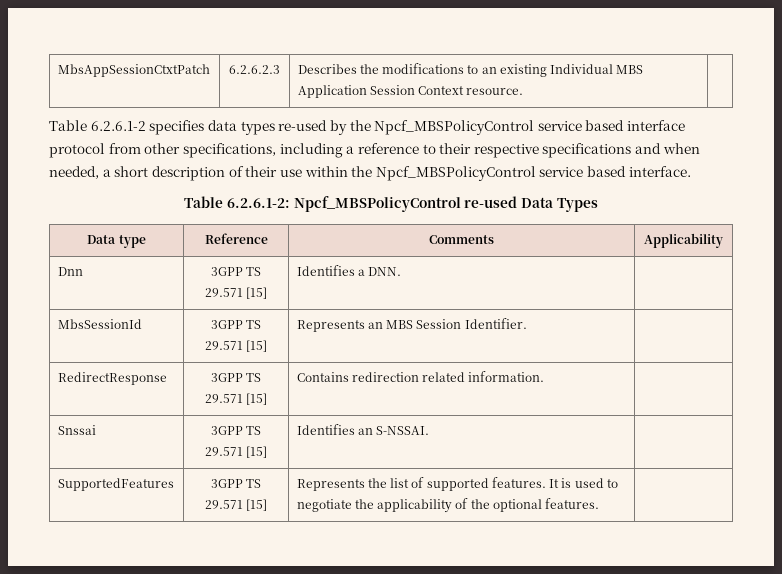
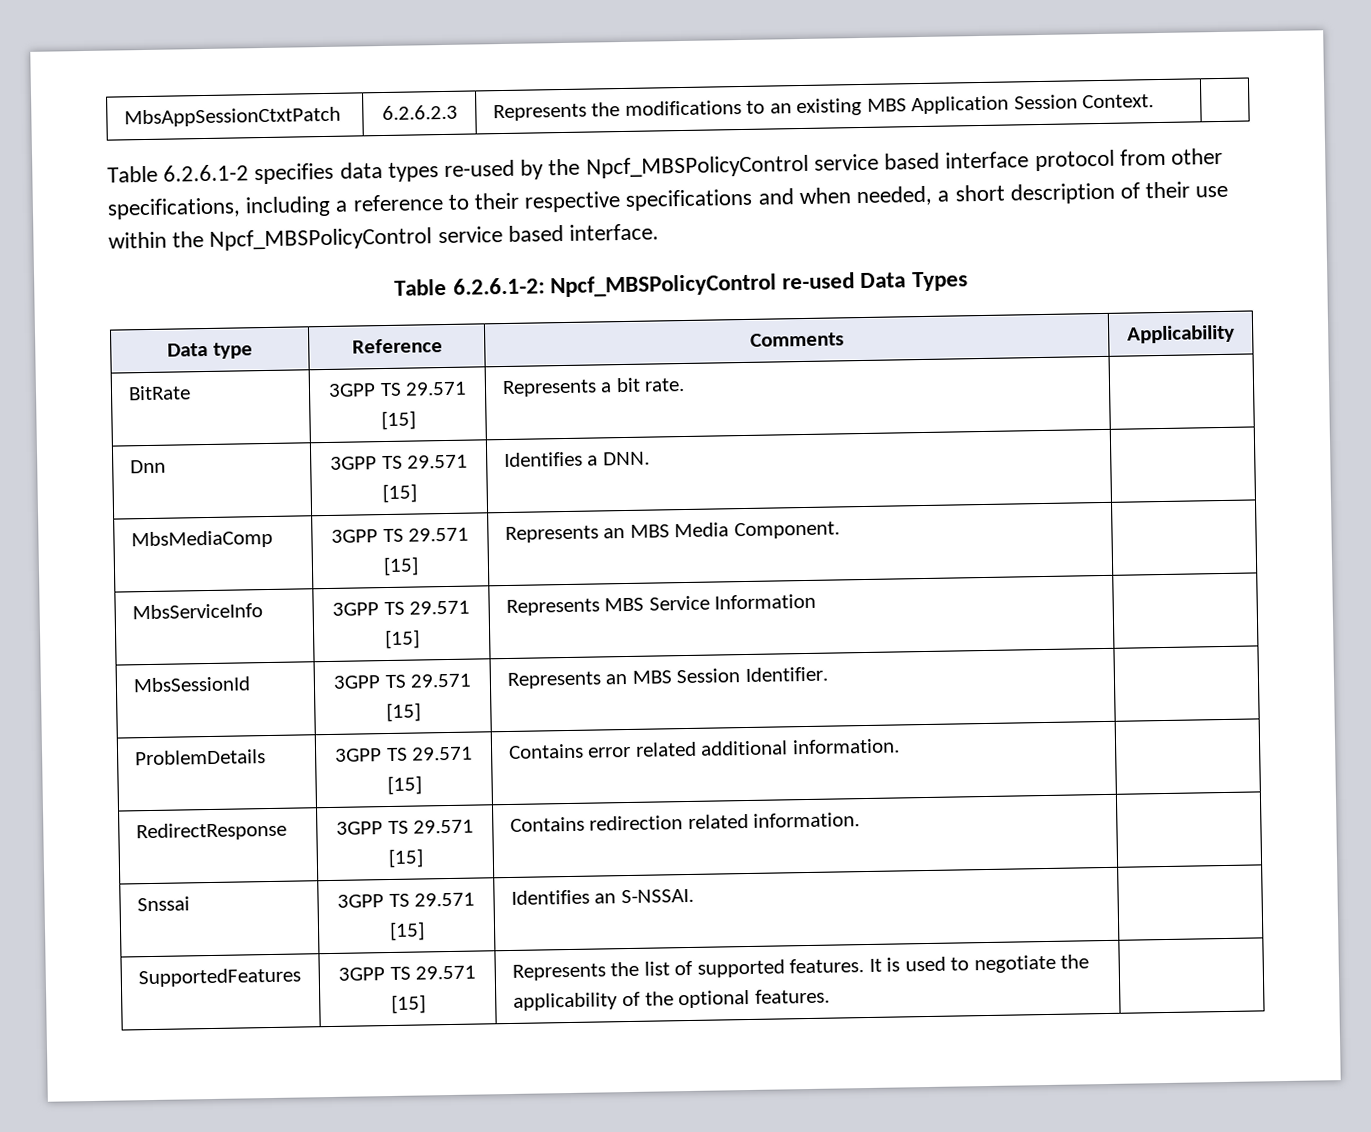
- MbsAppSessionCtxtPatch | 6.2.6.2.3 | Describes the modifications to an existing Individual MBS Application Session Context resource. |
+ MbsAppSessionCtxtPatch | 6.2.6.2.3 | Represents the modifications to an existing MBS Application Session Context. |
+ BitRate | 3GPP TS 29.571 [15] | Represents a bit rate. |
+ MbsMediaComp | 3GPP TS 29.571 [15] | Represents an MBS Media Component. |
+ MbsServiceInfo | 3GPP TS 29.571 [15] | Represents MBS Service Information |
+ ProblemDetails | 3GPP TS 29.571 [15] | Contains error related additional information. |

